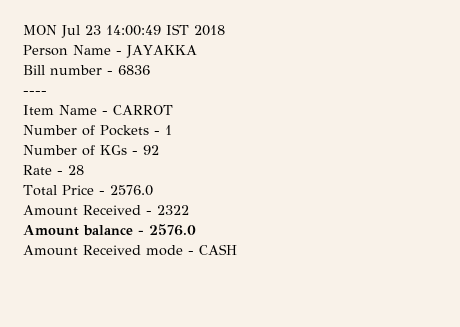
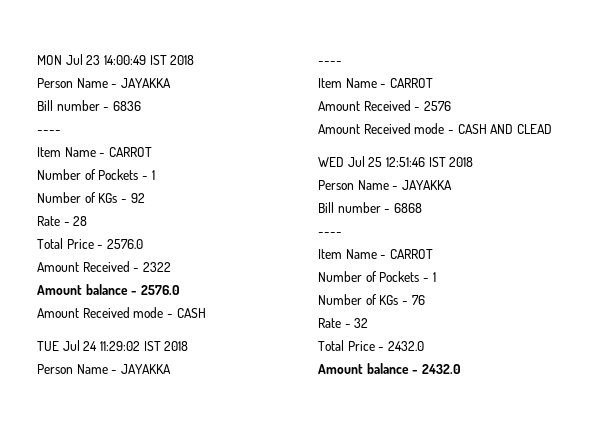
+ TUE Jul 24 11:29:02 IST 2018
+ Person Name - JAYAKKA
+ ----
+ Item Name - CARROT
+ Amount Received - 2576
+ Amount Received mode - CASH AND CLEAD
+ WED Jul 25 12:51:46 IST 2018
+ Person Name - JAYAKKA
+ Bill number - 6868
+ ----
+ Item Name - CARROT
+ Number of Pockets - 1
+ Number of KGs - 76
+ Rate - 32
+ Total Price - 2432.0
+ Amount balance - 2432.0

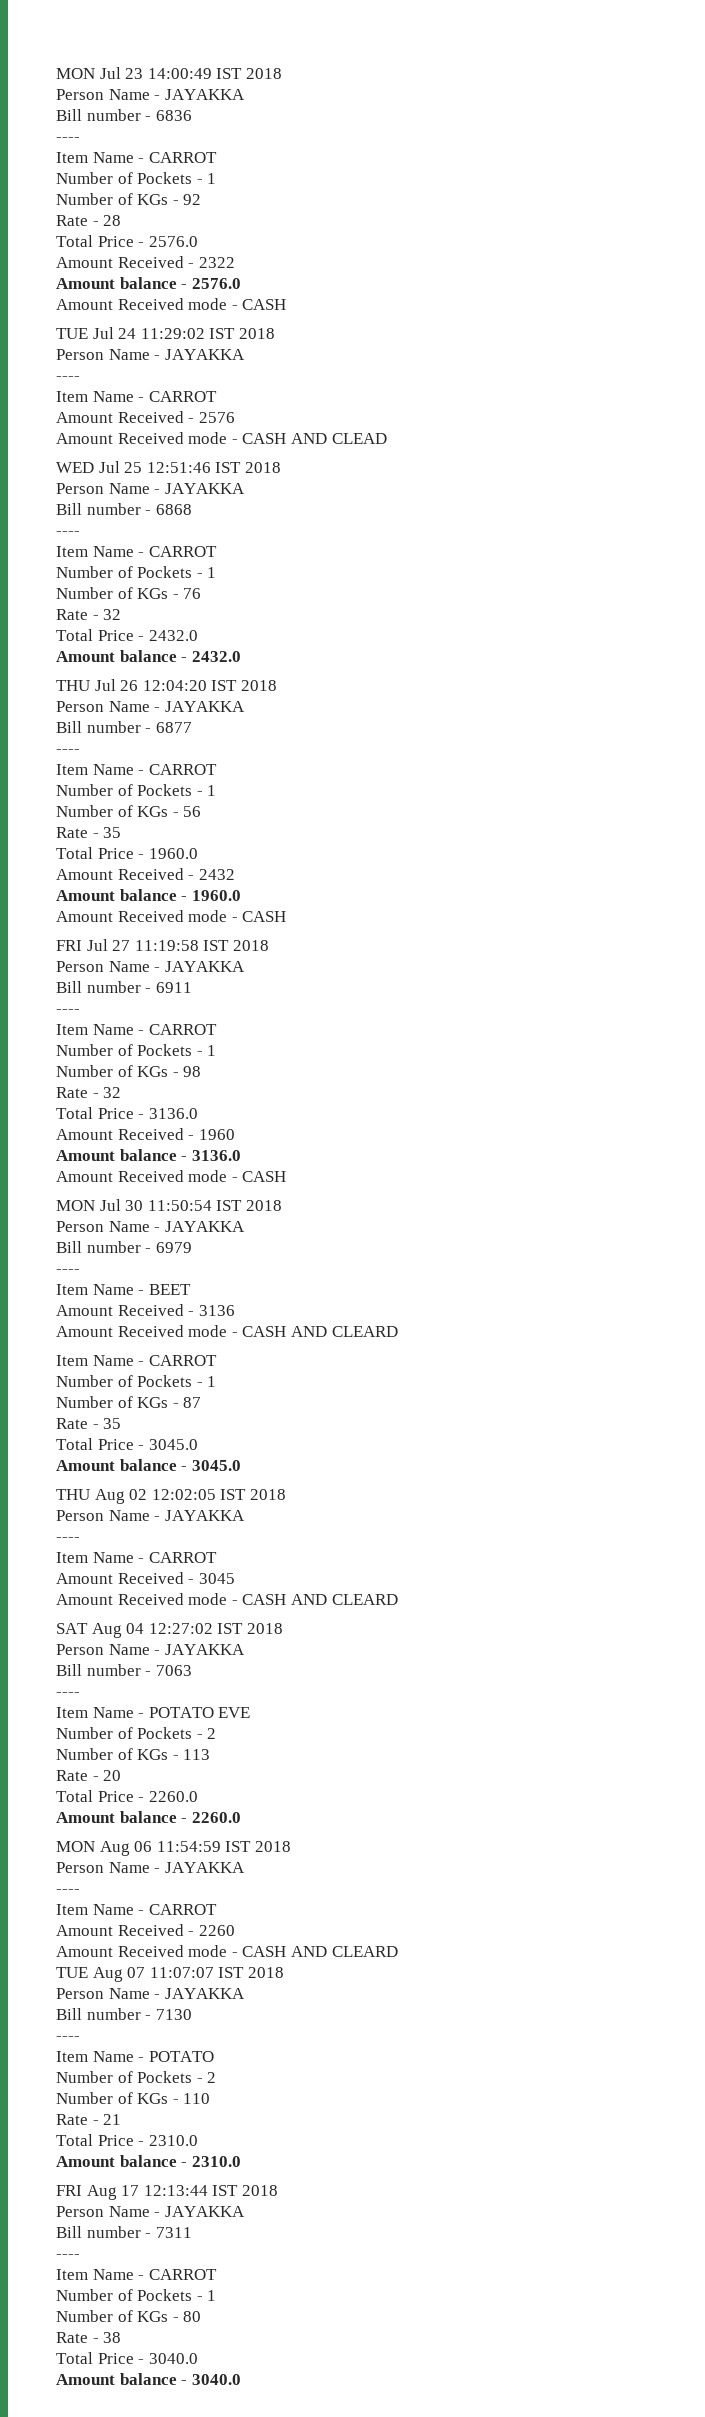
+ THU Jul 26 12:04:20 IST 2018
+ Person Name - JAYAKKA
+ Bill number - 6877
+ ----
+ Item Name - CARROT
+ Number of Pockets - 1
+ Number of KGs - 56
+ Rate - 35
+ Total Price - 1960.0
+ Amount Received - 2432
+ Amount balance - 1960.0
+ Amount Received mode - CASH
+ FRI Jul 27 11:19:58 IST 2018
+ Person Name - JAYAKKA
+ Bill number - 6911
+ ----
+ Item Name - CARROT
+ Number of Pockets - 1
+ Number of KGs - 98
+ Rate - 32
+ Total Price - 3136.0
+ Amount Received - 1960
+ Amount balance - 3136.0
+ Amount Received mode - CASH
+ MON Jul 30 11:50:54 IST 2018
+ Person Name - JAYAKKA
+ Bill number - 6979
+ ----
+ Item Name - BEET
+ Amount Received - 3136
+ Amount Received mode - CASH AND CLEARD
+ Item Name - CARROT
+ Number of Pockets - 1
+ Number of KGs - 87
+ Rate - 35
+ Total Price - 3045.0
+ Amount balance - 3045.0
+ THU Aug 02 12:02:05 IST 2018
+ Person Name - JAYAKKA
+ ----
+ Item Name - CARROT
+ Amount Received - 3045
+ Amount Received mode - CASH AND CLEARD
+ SAT Aug 04 12:27:02 IST 2018
+ Person Name - JAYAKKA
+ Bill number - 7063
+ ----
+ Item Name - POTATO EVE
+ Number of Pockets - 2
+ Number of KGs - 113
+ Rate - 20
+ Total Price - 2260.0
+ Amount balance - 2260.0
+ MON Aug 06 11:54:59 IST 2018
+ Person Name - JAYAKKA
+ ----
+ Item Name - CARROT
+ Amount Received - 2260
+ Amount Received mode - CASH AND CLEARD
+ TUE Aug 07 11:07:07 IST 2018
+ Person Name - JAYAKKA
+ Bill number - 7130
+ ----
+ Item Name - POTATO
+ Number of Pockets - 2
+ Number of KGs - 110
+ Rate - 21
+ Total Price - 2310.0
+ Amount balance - 2310.0
+ FRI Aug 17 12:13:44 IST 2018
+ Person Name - JAYAKKA
+ Bill number - 7311
+ ----
+ Item Name - CARROT
+ Number of Pockets - 1
+ Number of KGs - 80
+ Rate - 38
+ Total Price - 3040.0
+ Amount balance - 3040.0

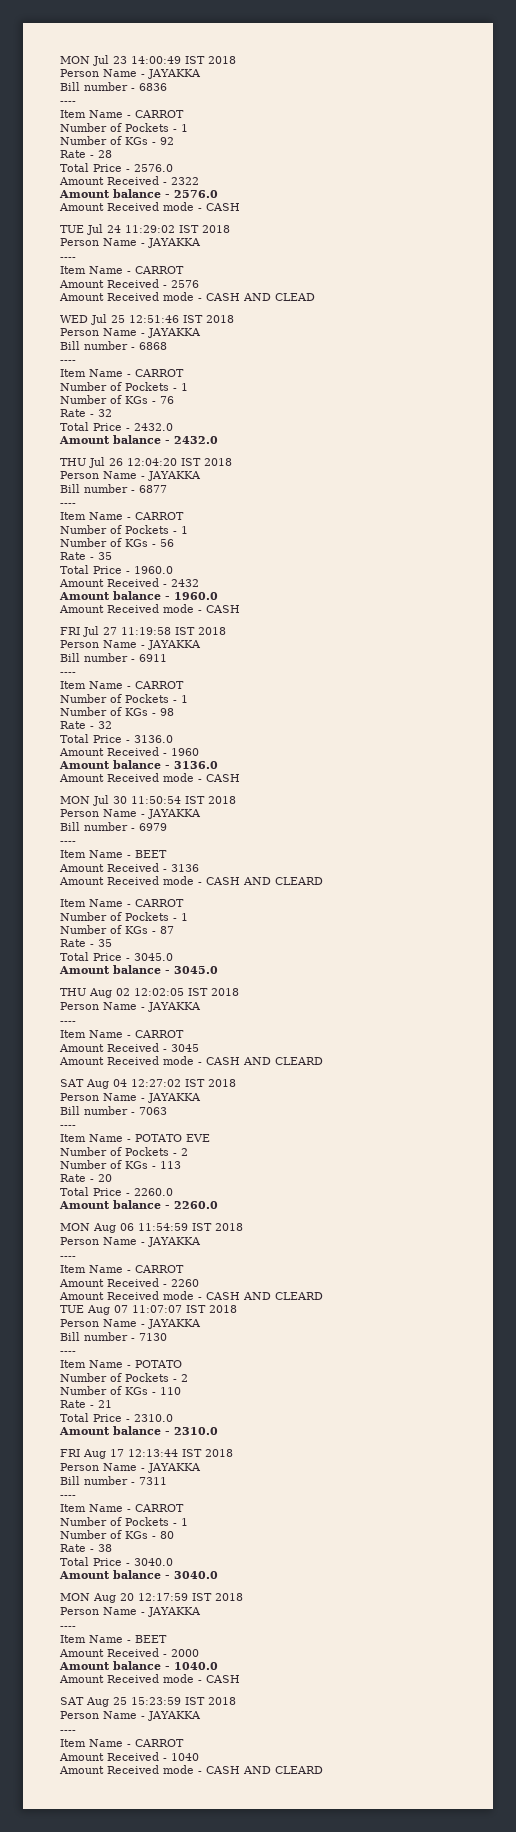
+ MON Aug 20 12:17:59 IST 2018
+ Person Name - JAYAKKA
+ ----
+ Item Name - BEET
+ Amount Received - 2000
+ Amount balance - 1040.0
+ Amount Received mode - CASH
+ SAT Aug 25 15:23:59 IST 2018
+ Person Name - JAYAKKA
+ ----
+ Item Name - CARROT
+ Amount Received - 1040
+ Amount Received mode - CASH AND CLEARD

